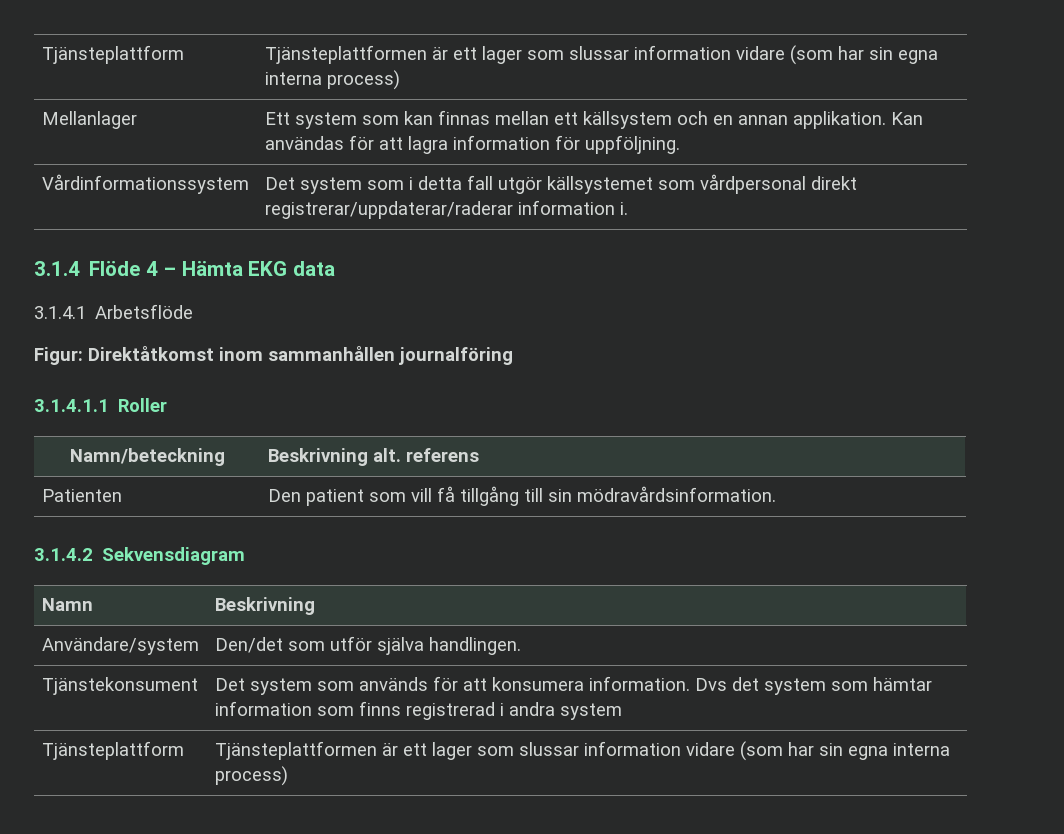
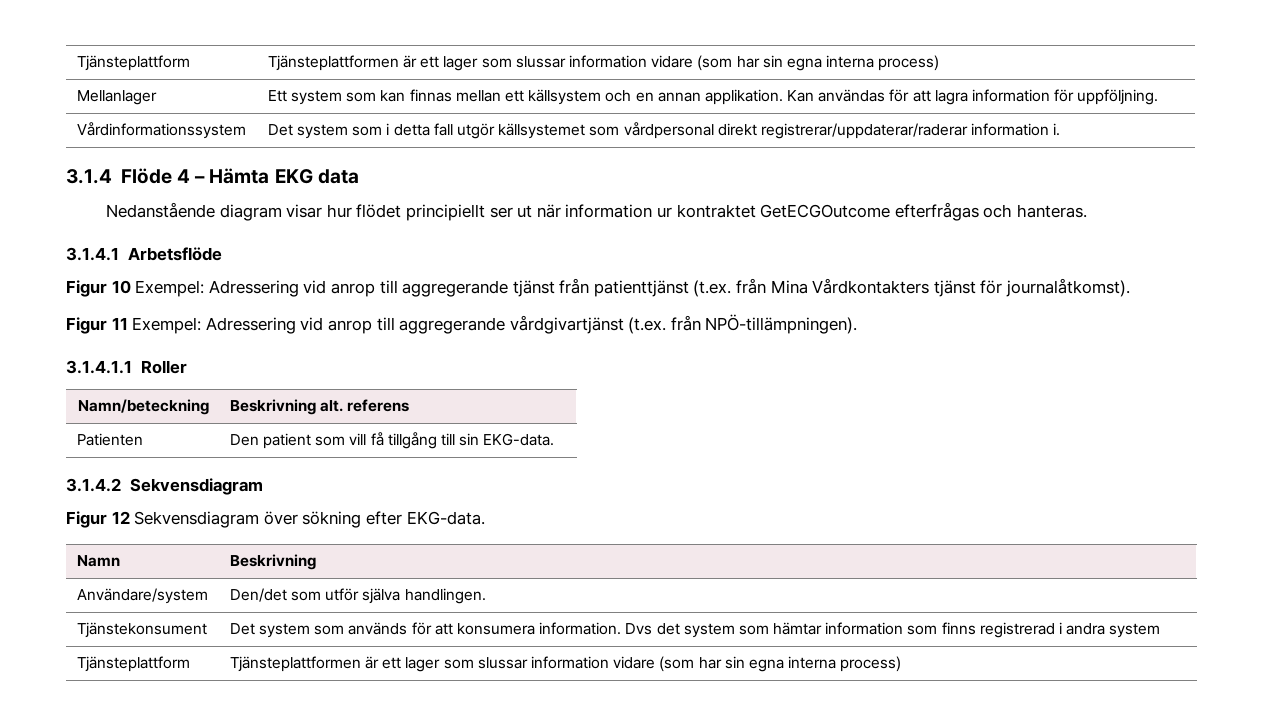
+ Nedanstående diagram visar hur flödet principiellt ser ut när information ur kontraktet GetECGOutcome efterfrågas och hanteras.
  3.1.4.1 Arbetsflöde
- Figur: Direktåtkomst inom sammanhållen journalföring
+ Figur 10 Exempel: Adressering vid anrop till aggregerande tjänst från patienttjänst (t.ex. från Mina Vårdkontakters tjänst för journalåtkomst).
+ Figur 11 Exempel: Adressering vid anrop till aggregerande vårdgivartjänst (t.ex. från NPÖ-tillämpningen).
- Patienten | Den patient som vill få tillgång till sin mödravårdsinformation.
+ Patienten | Den patient som vill få tillgång till sin EKG-data.
+ Figur 12 Sekvensdiagram över sökning efter EKG-data.

